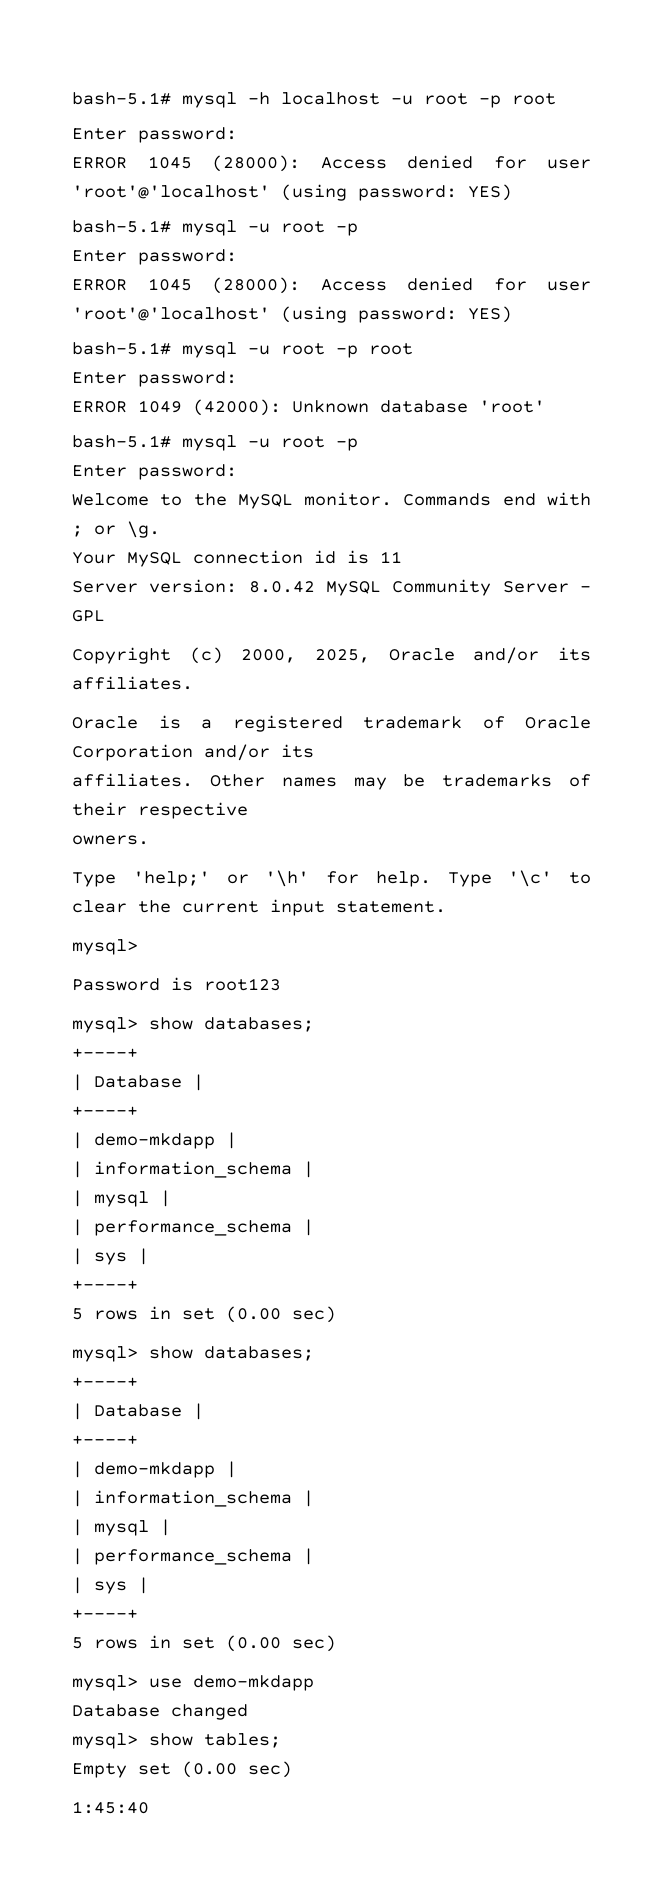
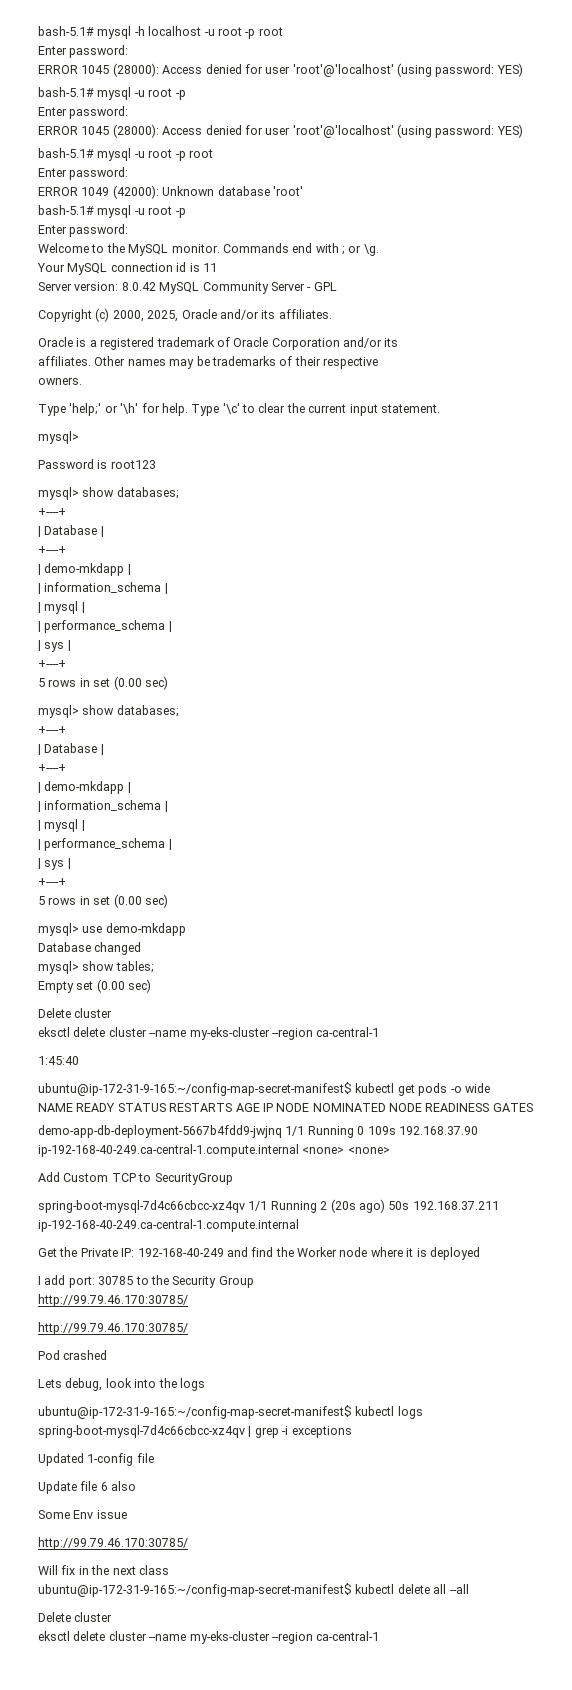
  Empty set (0.00 sec)
+ Delete cluster
+ eksctl delete cluster --name my-eks-cluster --region ca-central-1
  1:45:40
+ ubuntu@ip-172-31-9-165:~/config-map-secret-manifest$ kubectl get pods -o wide
+ NAME READY STATUS RESTARTS AGE IP NODE NOMINATED NODE READINESS GATES
+ demo-app-db-deployment-5667b4fdd9-jwjnq 1/1 Running 0 109s 192.168.37.90 ip-192-168-40-249.ca-central-1.compute.internal <none> <none>
+ Add Custom TCP to SecurityGroup
+ spring-boot-mysql-7d4c66cbcc-xz4qv 1/1 Running 2 (20s ago) 50s 192.168.37.211 ip-192-168-40-249.ca-central-1.compute.internal
+ Get the Private IP: 192-168-40-249 and find the Worker node where it is deployed
+ I add port: 30785 to the Security Group
+ http://99.79.46.170:30785/
+ http://99.79.46.170:30785/
+ Pod crashed
+ Lets debug, look into the logs
+ ubuntu@ip-172-31-9-165:~/config-map-secret-manifest$ kubectl logs spring-boot-mysql-7d4c66cbcc-xz4qv | grep -i exceptions
+ Updated 1-config file
+ Update file 6 also
+ Some Env issue
+ http://99.79.46.170:30785/
+ Will fix in the next class
+ ubuntu@ip-172-31-9-165:~/config-map-secret-manifest$ kubectl delete all --all
+ Delete cluster
+ eksctl delete cluster --name my-eks-cluster --region ca-central-1

